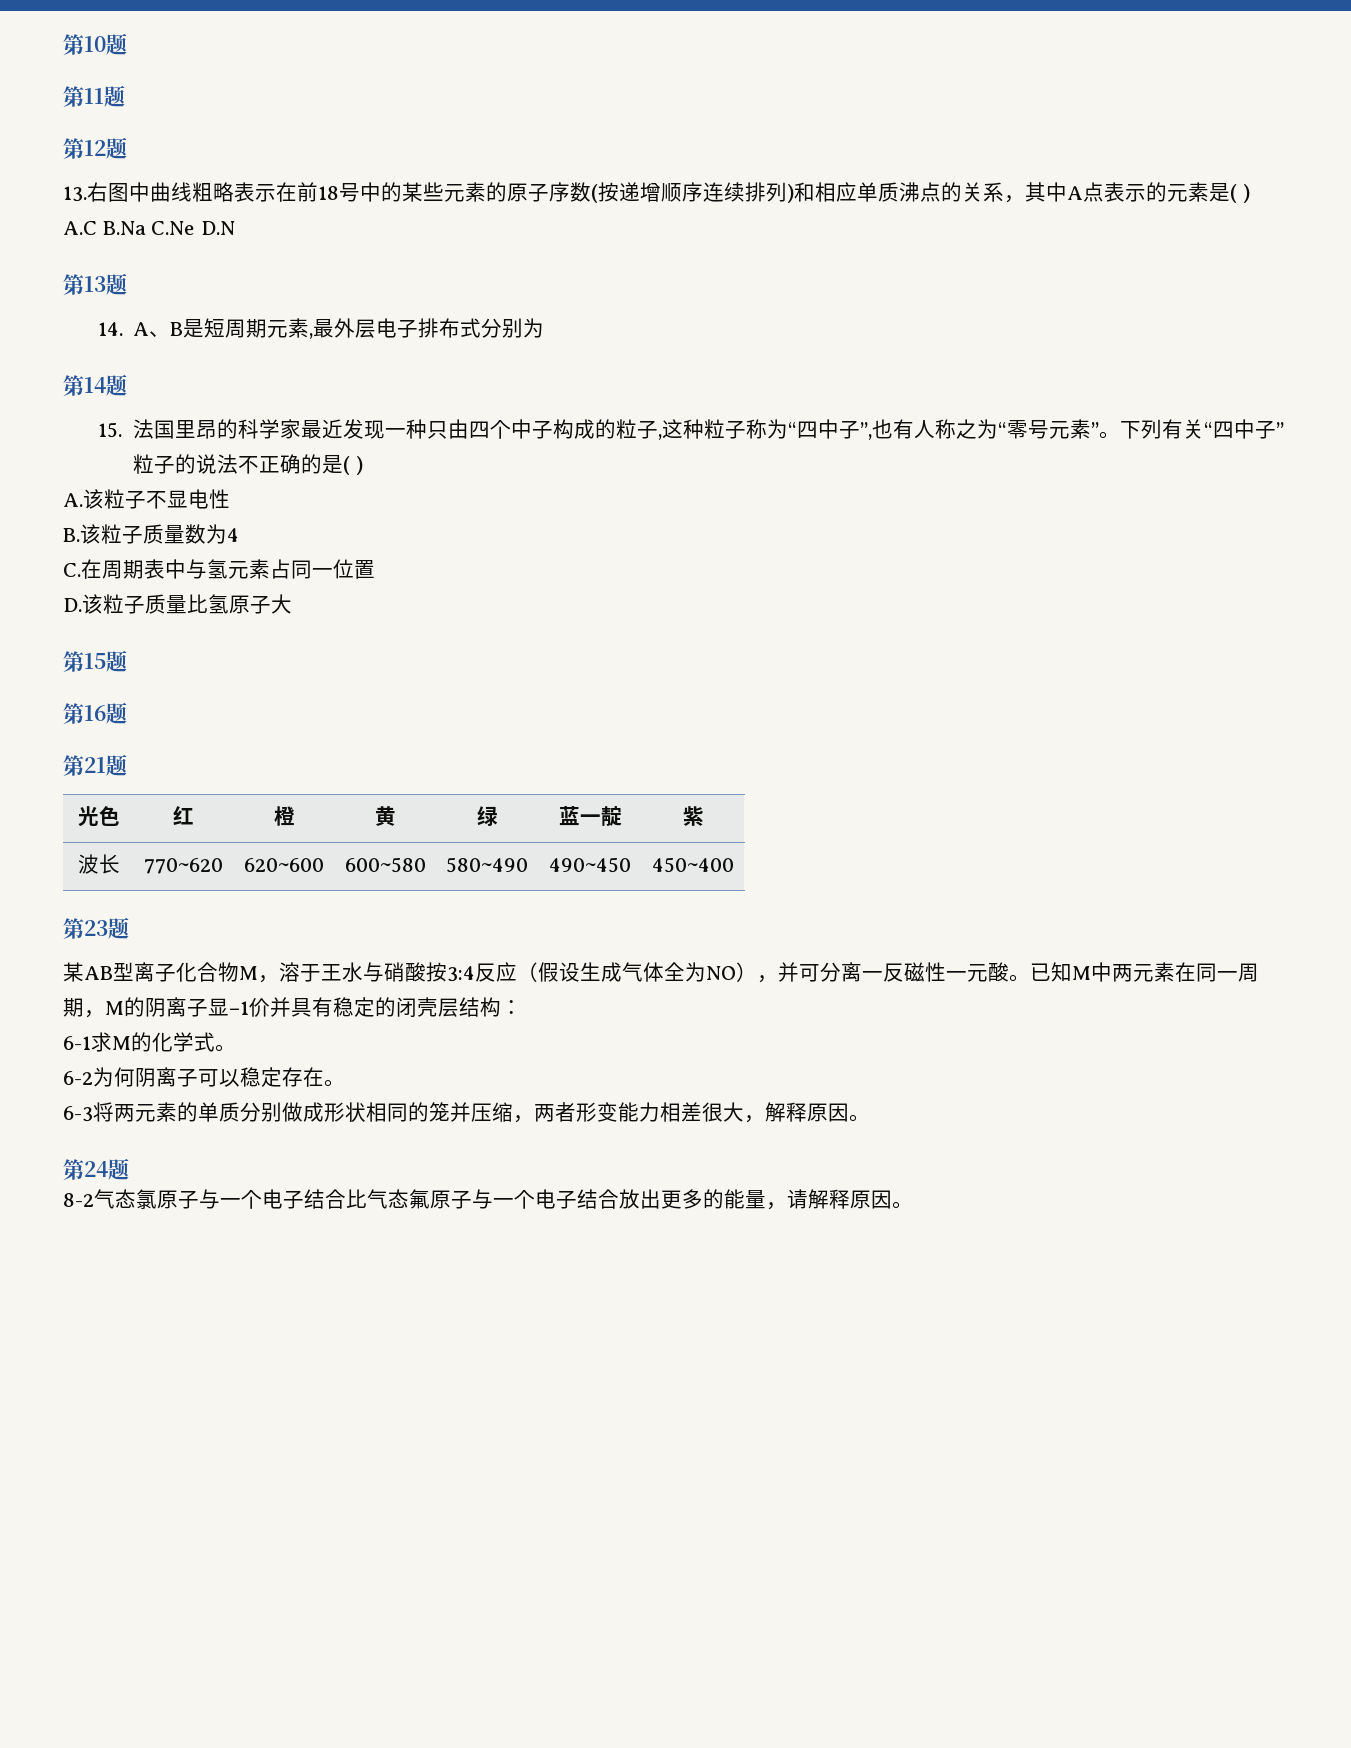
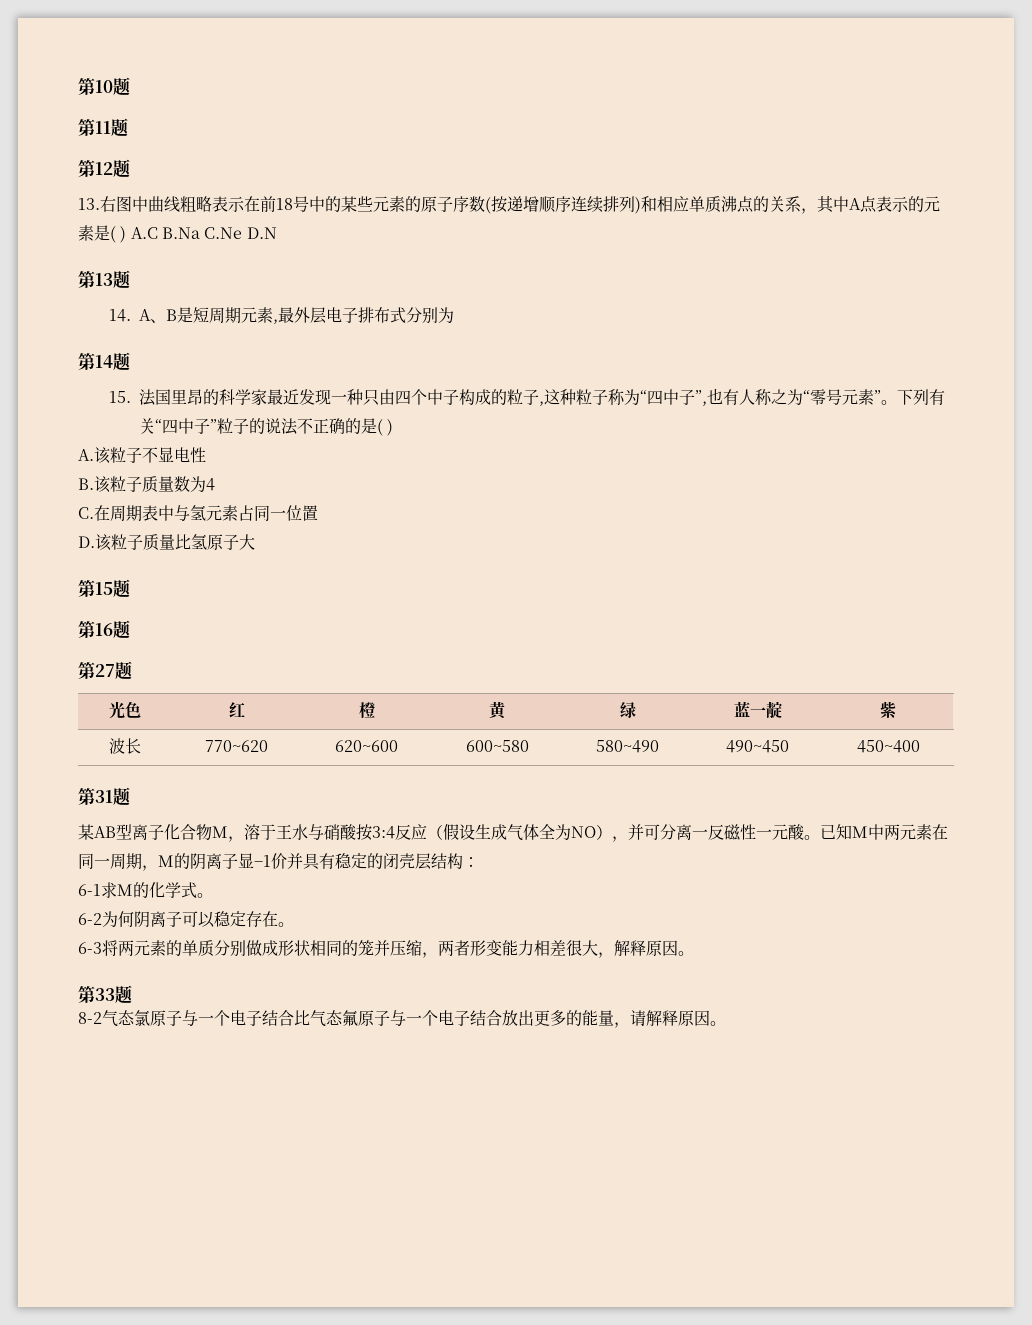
- 第21题
+ 第27题
- 第23题
+ 第31题
- 第24题
+ 第33题

